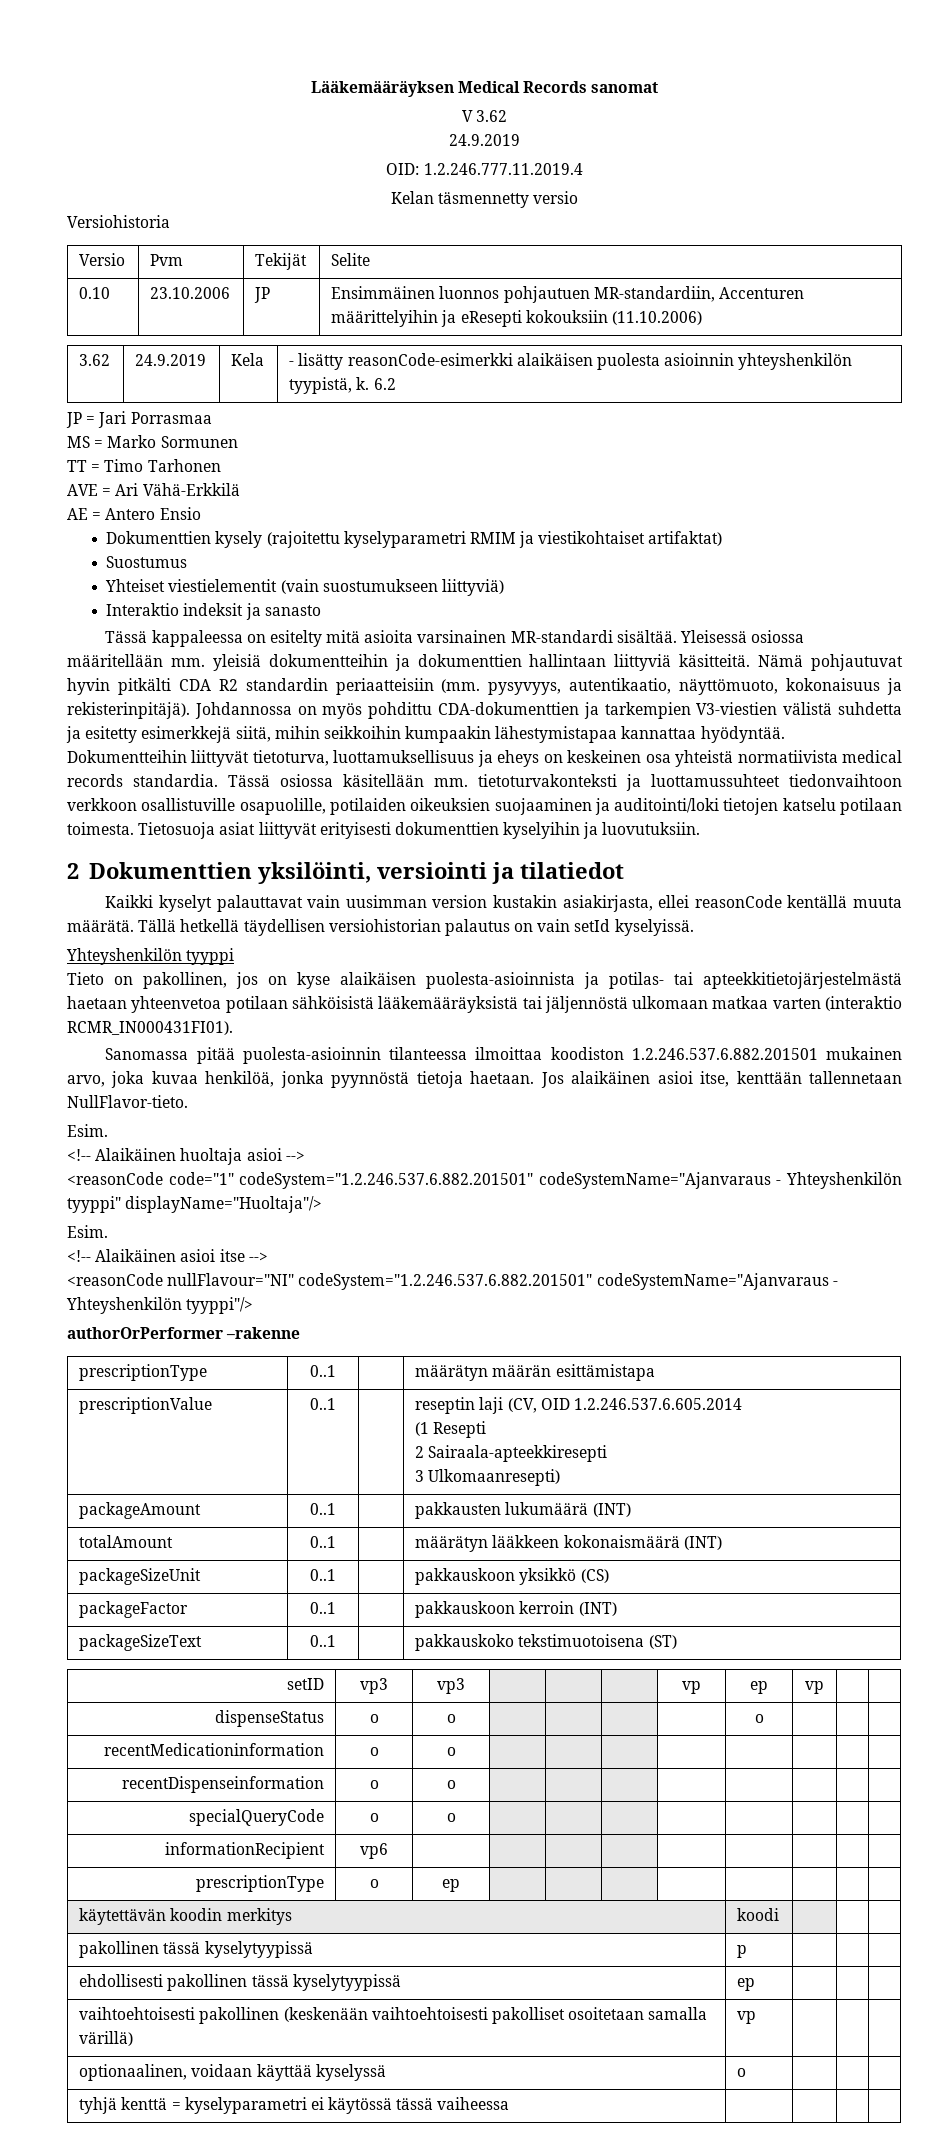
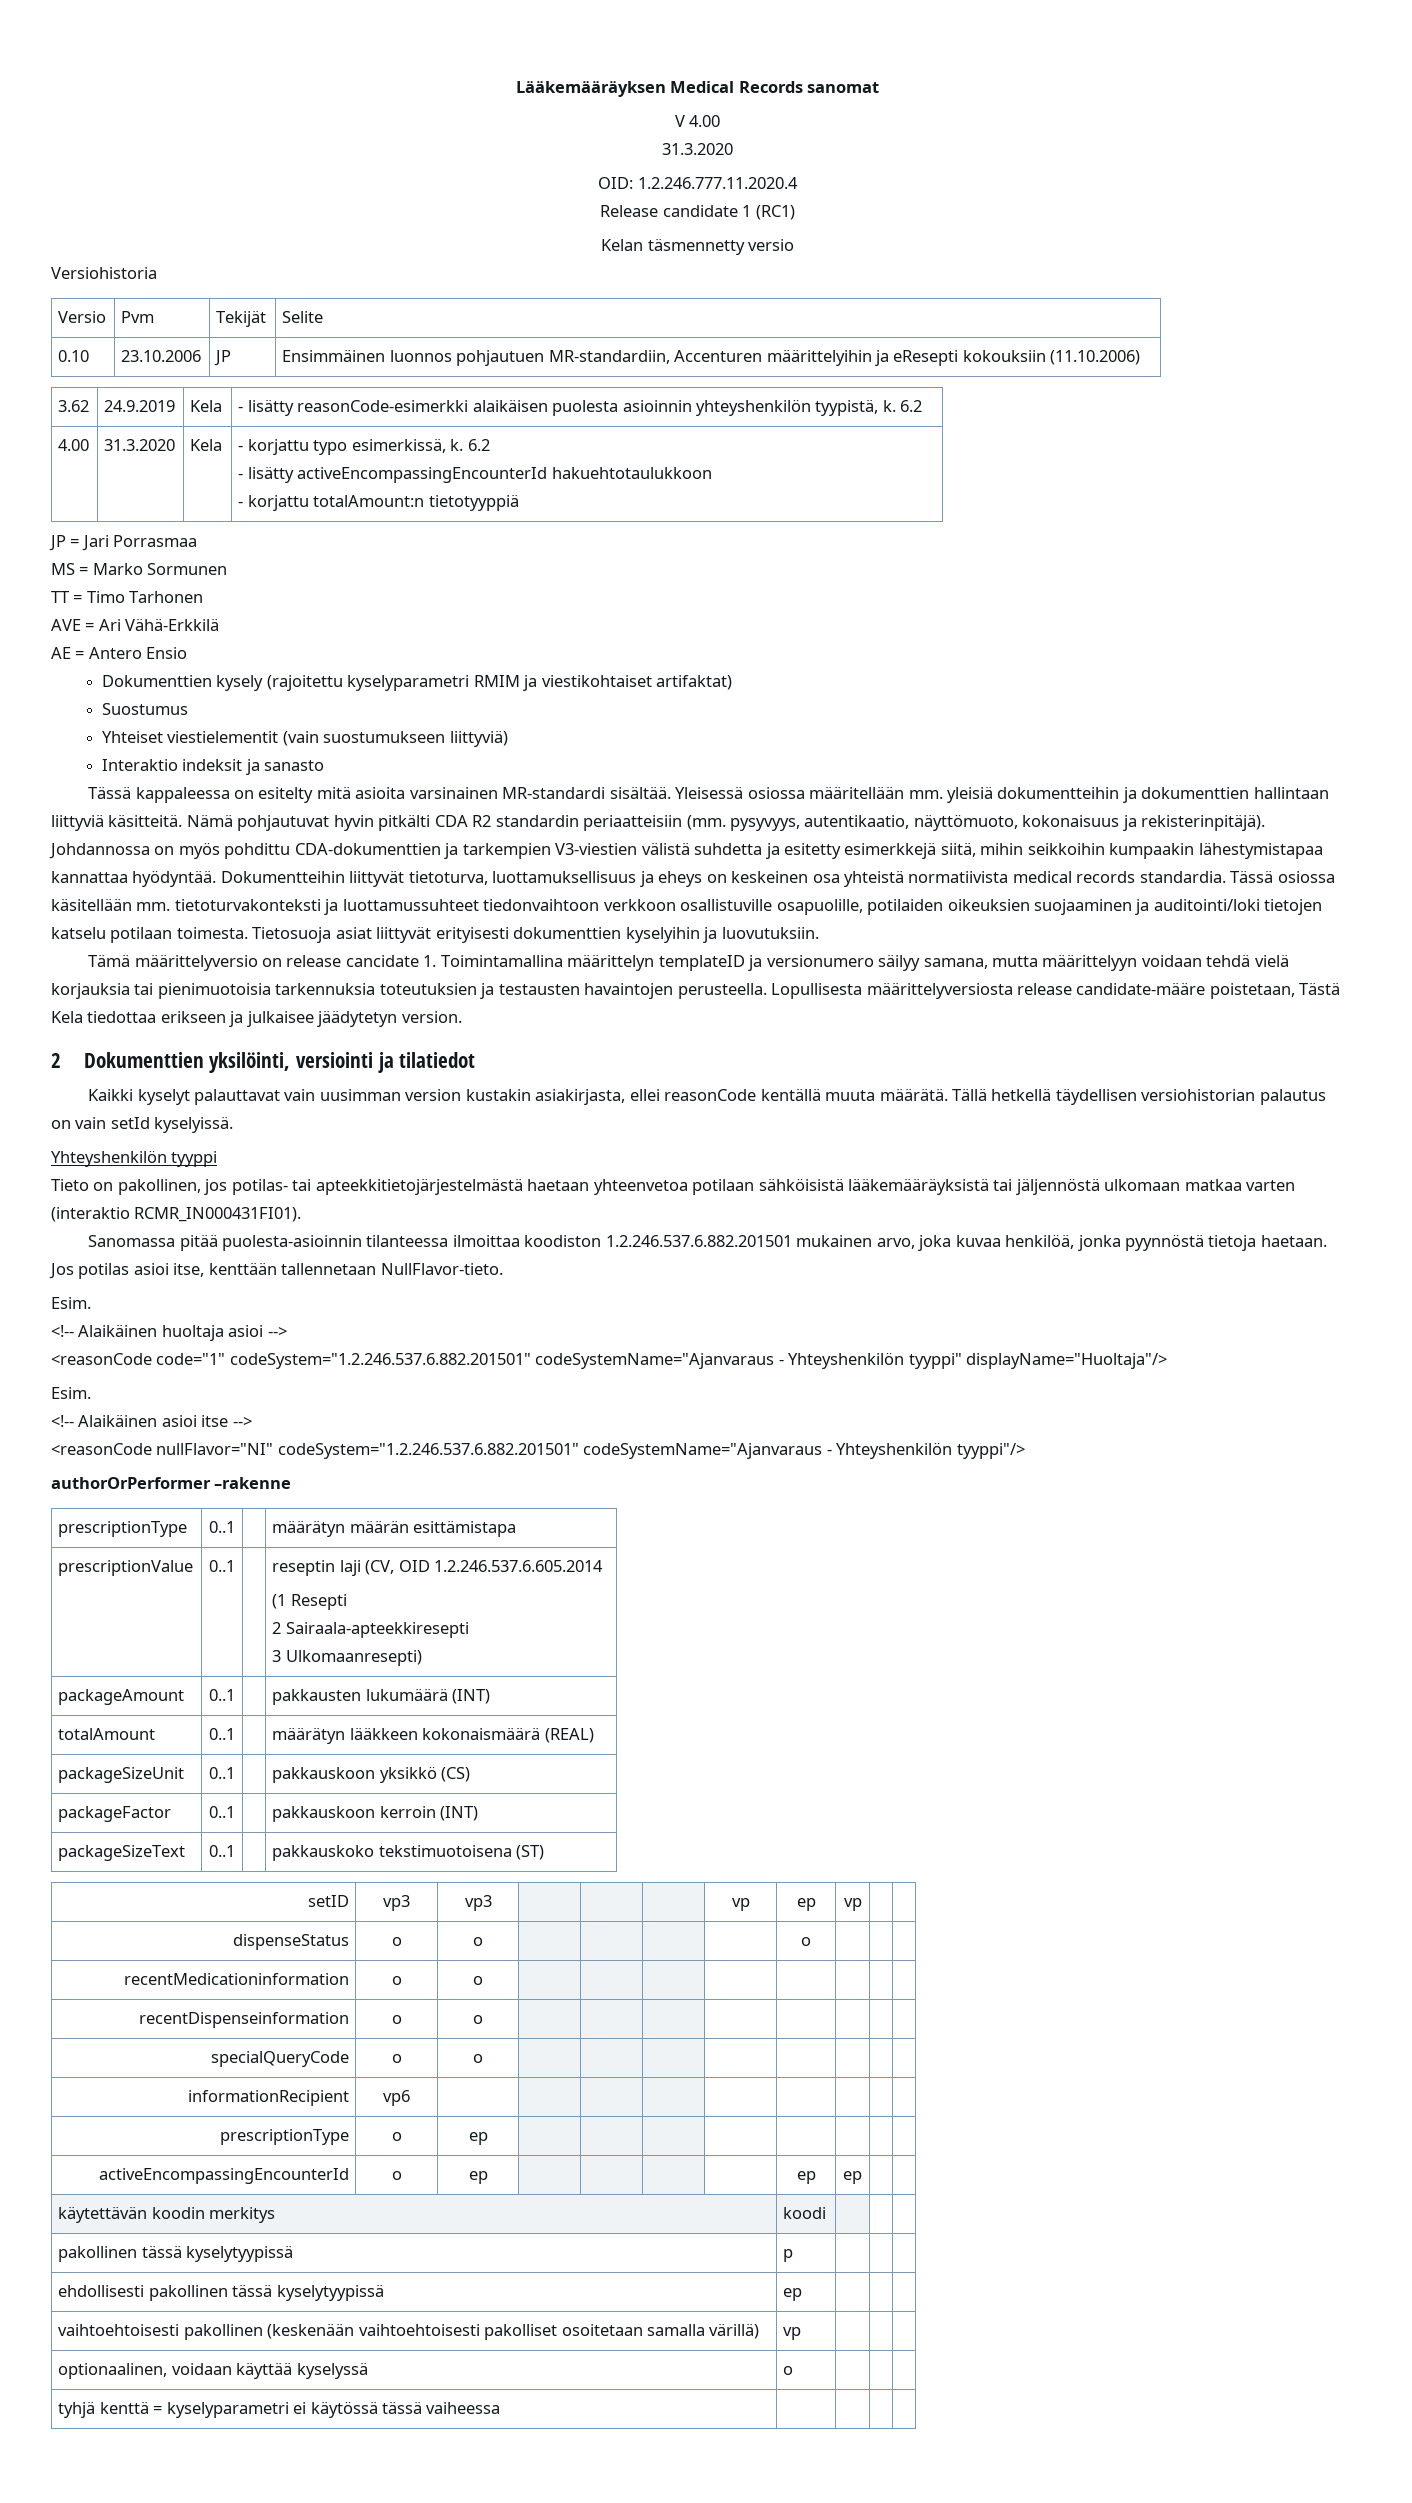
- V 3.62
- 24.9.2019
+ V 4.00
+ 31.3.2020
- OID: 1.2.246.777.11.2019.4
+ OID: 1.2.246.777.11.2020.4
+ Release candidate 1 (RC1)
+ 4.00 | 31.3.2020 | Kela | - korjattu typo esimerkissä, k. 6.2
+ - lisätty activeEncompassingEncounterId hakuehtotaulukkoon
+ - korjattu totalAmount:n tietotyyppiä
+ Tämä määrittelyversio on release cancidate 1. Toimintamallina määrittelyn templateID ja versionumero säilyy samana, mutta määrittelyyn voidaan tehdä vielä korjauksia tai pienimuotoisia tarkennuksia toteutuksien ja testausten havaintojen perusteella. Lopullisesta määrittelyversiosta release candidate-määre poistetaan, Tästä Kela tiedottaa erikseen ja julkaisee jäädytetyn version.
- Tieto on pakollinen, jos on kyse alaikäisen puolesta-asioinnista ja potilas- tai apteekkitietojärjestelmästä haetaan yhteenvetoa potilaan sähköisistä lääkemääräyksistä tai jäljennöstä ulkomaan matkaa varten (interaktio RCMR_IN000431FI01).
+ Tieto on pakollinen, jos potilas- tai apteekkitietojärjestelmästä haetaan yhteenvetoa potilaan sähköisistä lääkemääräyksistä tai jäljennöstä ulkomaan matkaa varten (interaktio RCMR_IN000431FI01).
- Jos alaikäinen asioi itse, kenttään tallennetaan NullFlavor-tieto.
+ Jos potilas asioi itse, kenttään tallennetaan NullFlavor-tieto.
- <reasonCode nullFlavour="NI" codeSystem="1.2.246.537.6.882.201501" codeSystemName="Ajanvaraus - Yhteyshenkilön tyyppi"/>
+ <reasonCode nullFlavor="NI" codeSystem="1.2.246.537.6.882.201501" codeSystemName="Ajanvaraus - Yhteyshenkilön tyyppi"/>
- totalAmount | 0..1 | | määrätyn lääkkeen kokonaismäärä (INT)
+ totalAmount | 0..1 | | määrätyn lääkkeen kokonaismäärä (REAL)
+ activeEncompassingEncounterId | o | ep | | | | | ep | ep | |

